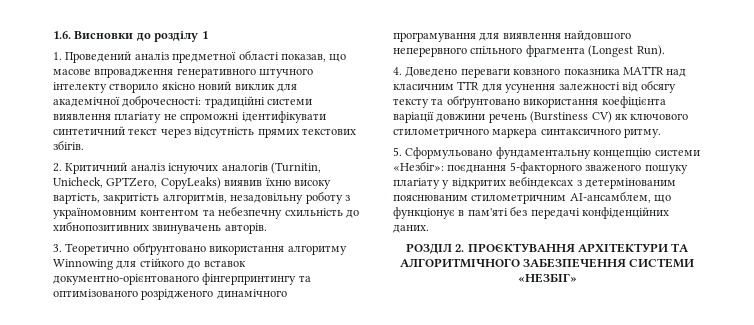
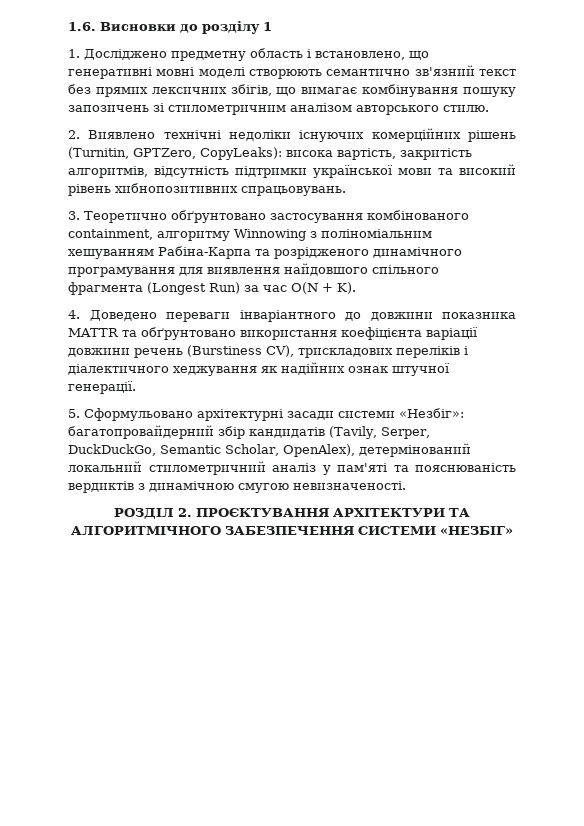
- 1. Проведений аналіз предметної області показав, що масове впровадження генеративного штучного інтелекту створило якісно новий виклик для академічної доброчесності: традиційні системи виявлення плагіату не спроможні ідентифікувати синтетичний текст через відсутність прямих текстових збігів.
- 2. Критичний аналіз існуючих аналогів (Turnitin, Unicheck, GPTZero, CopyLeaks) виявив їхню високу вартість, закритість алгоритмів, незадовільну роботу з україномовним контентом та небезпечну схильність до хибнопозитивних звинувачень авторів.
- 3. Теоретично обґрунтовано використання алгоритму Winnowing для стійкого до вставок документно-орієнтованого фінгерпринтингу та оптимізованого розрідженого динамічного програмування для виявлення найдовшого неперервного спільного фрагмента (Longest Run).
- 4. Доведено переваги ковзного показника MATTR над класичним TTR для усунення залежності від обсягу тексту та обґрунтовано використання коефіцієнта варіації довжини речень (Burstiness CV) як ключового стилометричного маркера синтаксичного ритму.
- 5. Сформульовано фундаментальну концепцію системи «Незбіг»: поєднання 5-факторного зваженого пошуку плагіату у відкритих вебіндексах з детермінованим пояснюваним стилометричним AI-ансамблем, що функціонує в пам'яті без передачі конфіденційних даних.
+ 1. Досліджено предметну область і встановлено, що генеративні мовні моделі створюють семантично зв'язний текст без прямих лексичних збігів, що вимагає комбінування пошуку запозичень зі стилометричним аналізом авторського стилю.
+ 2. Виявлено технічні недоліки існуючих комерційних рішень (Turnitin, GPTZero, CopyLeaks): висока вартість, закритість алгоритмів, відсутність підтримки української мови та високий рівень хибнопозитивних спрацьовувань.
+ 3. Теоретично обґрунтовано застосування комбінованого containment, алгоритму Winnowing з поліноміальним хешуванням Рабіна-Карпа та розрідженого динамічного програмування для виявлення найдовшого спільного фрагмента (Longest Run) за час O(N + K).
+ 4. Доведено переваги інваріантного до довжини показника MATTR та обґрунтовано використання коефіцієнта варіації довжини речень (Burstiness CV), трискладових переліків і діалектичного хеджування як надійних ознак штучної генерації.
+ 5. Сформульовано архітектурні засади системи «Незбіг»: багатопровайдерний збір кандидатів (Tavily, Serper, DuckDuckGo, Semantic Scholar, OpenAlex), детермінований локальний стилометричний аналіз у пам'яті та пояснюваність вердиктів з динамічною смугою невизначеності.

